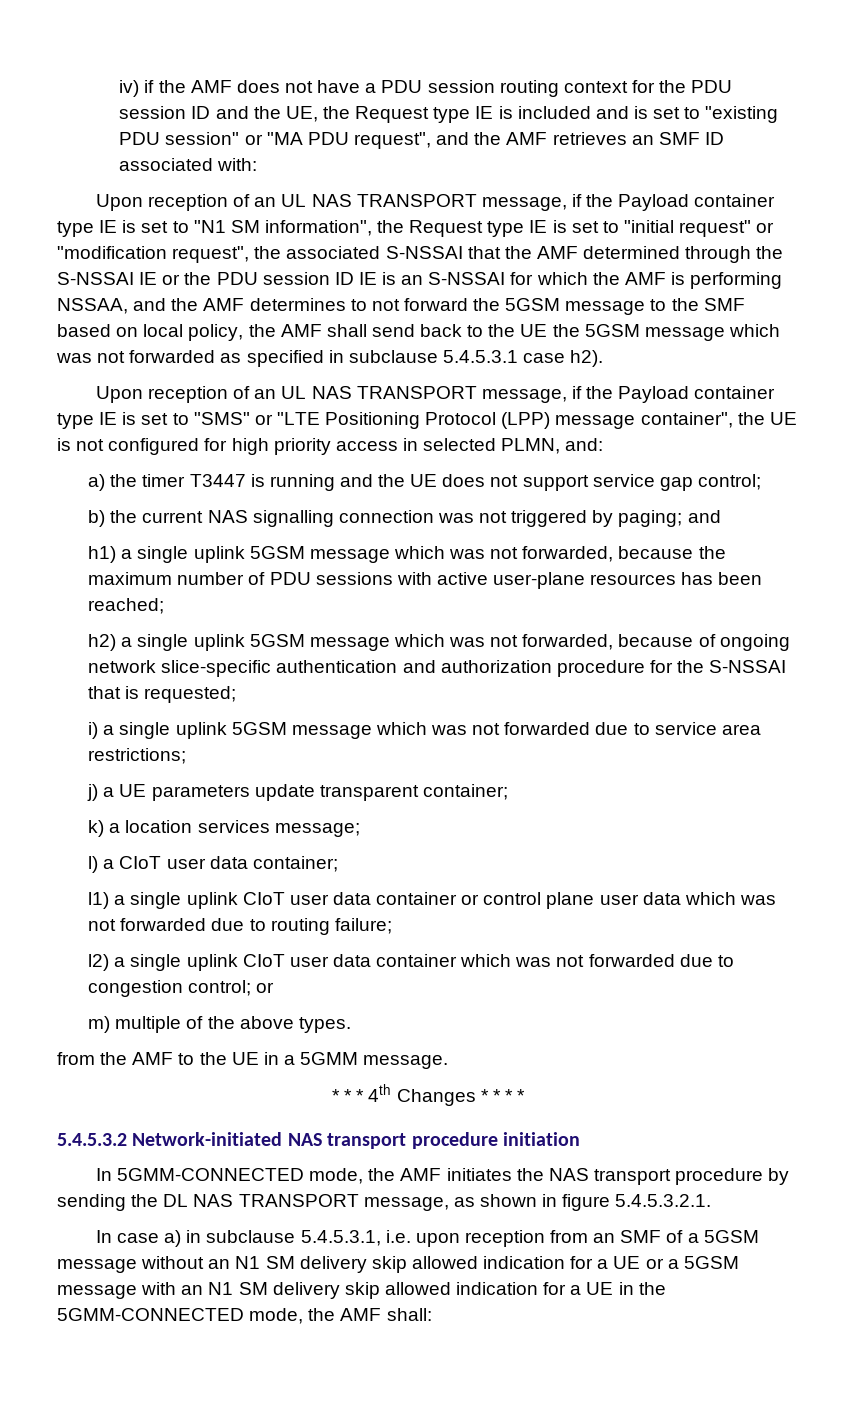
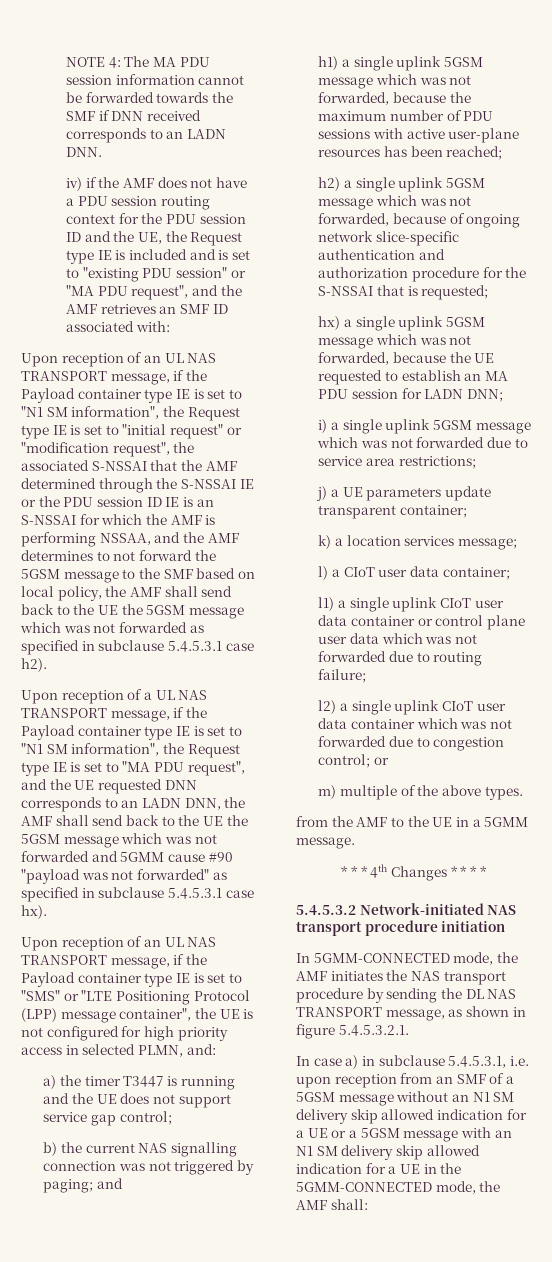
+ NOTE 4: The MA PDU session information cannot be forwarded towards the SMF if DNN received corresponds to an LADN DNN.
+ Upon reception of a UL NAS TRANSPORT message, if the Payload container type IE is set to "N1 SM information", the Request type IE is set to "MA PDU request", and the UE requested DNN corresponds to an LADN DNN, the AMF shall send back to the UE the 5GSM message which was not forwarded and 5GMM cause #90 "payload was not forwarded" as specified in subclause 5.4.5.3.1 case hx).
+ hx) a single uplink 5GSM message which was not forwarded, because the UE requested to establish an MA PDU session for LADN DNN;

